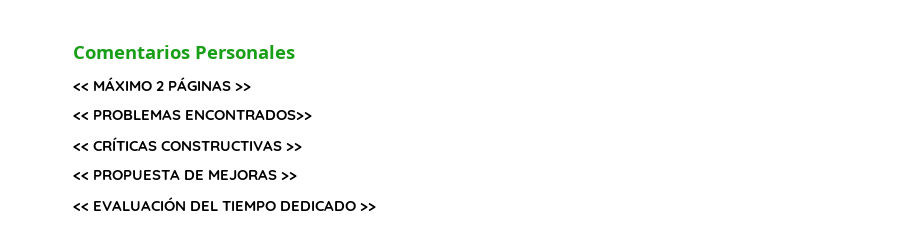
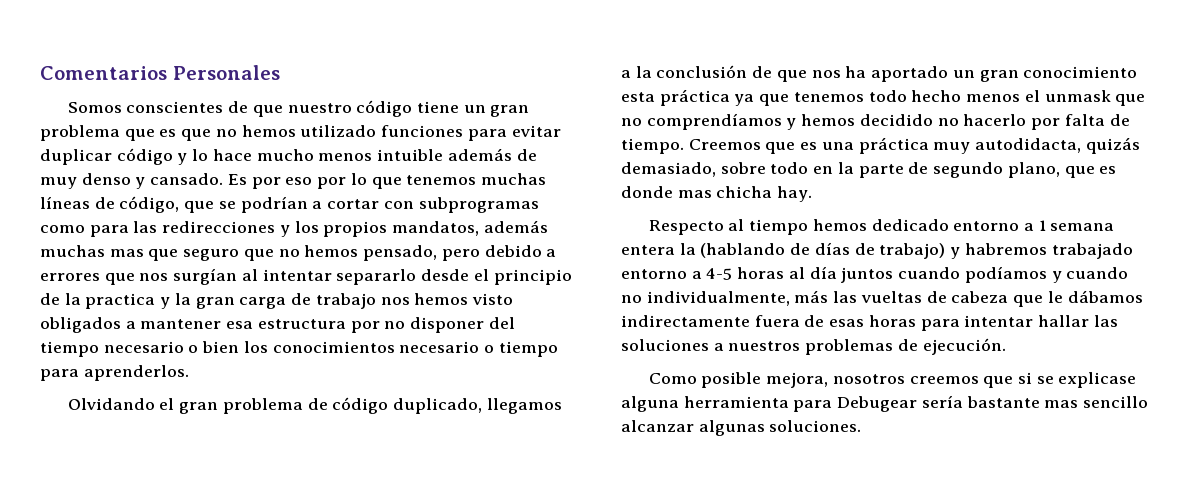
- << MÁXIMO 2 PÁGINAS >>
- << PROBLEMAS ENCONTRADOS>>
- << CRÍTICAS CONSTRUCTIVAS >>
- << PROPUESTA DE MEJORAS >>
- << EVALUACIÓN DEL TIEMPO DEDICADO >>
+ Somos conscientes de que nuestro código tiene un gran problema que es que no hemos utilizado funciones para evitar duplicar código y lo hace mucho menos intuible además de muy denso y cansado. Es por eso por lo que tenemos muchas líneas de código, que se podrían a cortar con subprogramas como para las redirecciones y los propios mandatos, además muchas mas que seguro que no hemos pensado, pero debido a errores que nos surgían al intentar separarlo desde el principio de la practica y la gran carga de trabajo nos hemos visto obligados a mantener esa estructura por no disponer del tiempo necesario o bien los conocimientos necesario o tiempo para aprenderlos.
+ Olvidando el gran problema de código duplicado, llegamos a la conclusión de que nos ha aportado un gran conocimiento esta práctica ya que tenemos todo hecho menos el unmask que no comprendíamos y hemos decidido no hacerlo por falta de tiempo. Creemos que es una práctica muy autodidacta, quizás demasiado, sobre todo en la parte de segundo plano, que es donde mas chicha hay.
+ Respecto al tiempo hemos dedicado entorno a 1 semana entera la (hablando de días de trabajo) y habremos trabajado entorno a 4-5 horas al día juntos cuando podíamos y cuando no individualmente, más las vueltas de cabeza que le dábamos indirectamente fuera de esas horas para intentar hallar las soluciones a nuestros problemas de ejecución.
+ Como posible mejora, nosotros creemos que si se explicase alguna herramienta para Debugear sería bastante mas sencillo alcanzar algunas soluciones.

